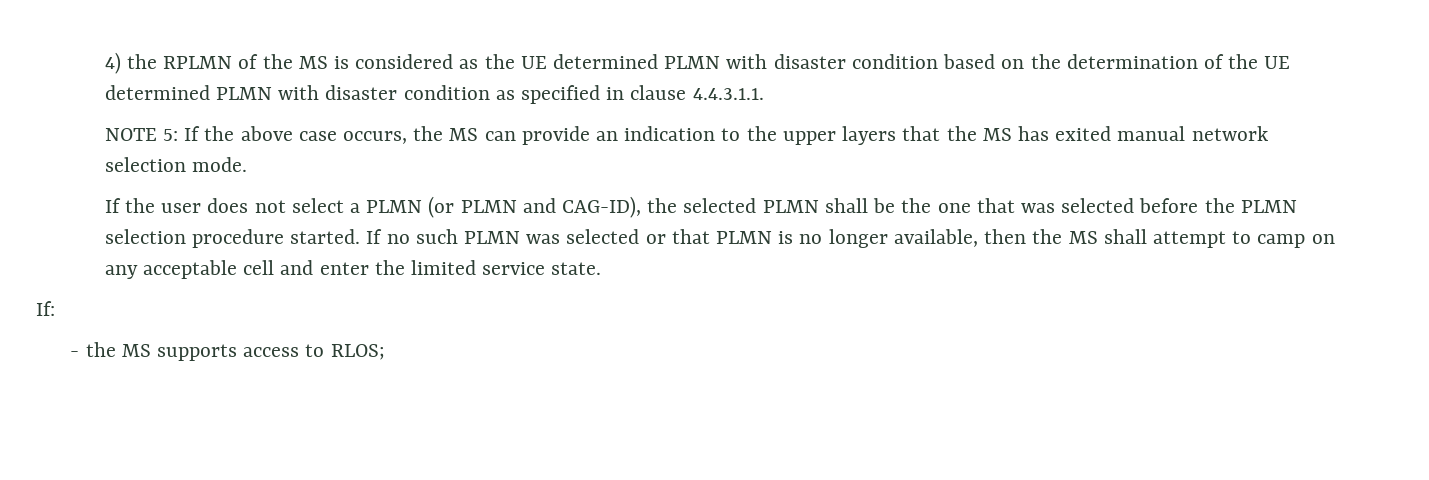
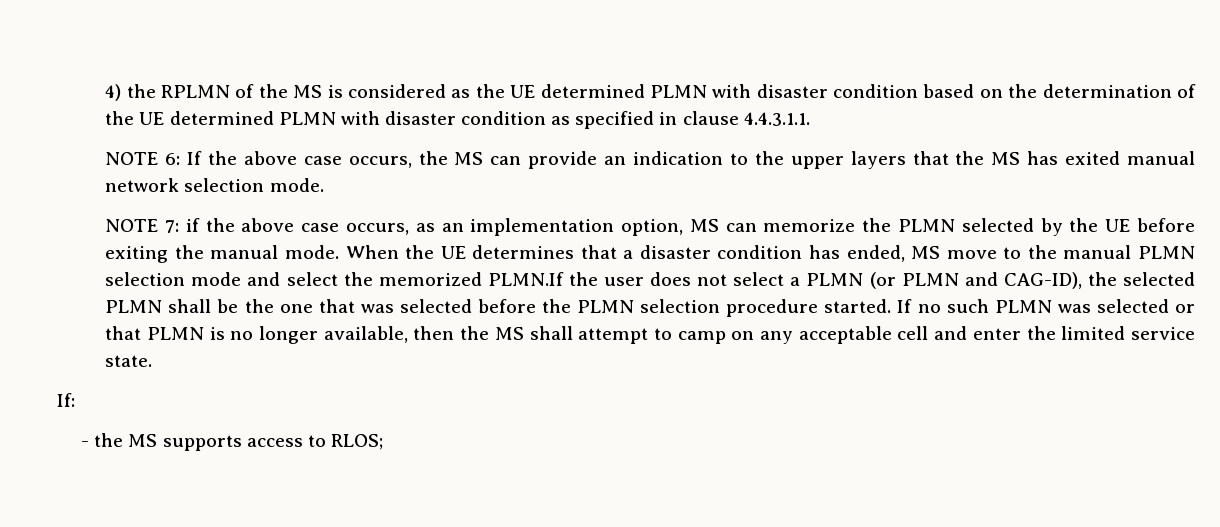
- NOTE 5: If the above case occurs, the MS can provide an indication to the upper layers that the MS has exited manual network selection mode.
+ NOTE 6: If the above case occurs, the MS can provide an indication to the upper layers that the MS has exited manual network selection mode.
- If the user does not select a PLMN (or PLMN and CAG-ID), the selected PLMN shall be the one that was selected before the PLMN selection procedure started.
+ NOTE 7: if the above case occurs, as an implementation option, MS can memorize the PLMN selected by the UE before exiting the manual mode. When the UE determines that a disaster condition has ended, MS move to the manual PLMN selection mode and select the memorized PLMN.If the user does not select a PLMN (or PLMN and CAG-ID), the selected PLMN shall be the one that was selected before the PLMN selection procedure started.

